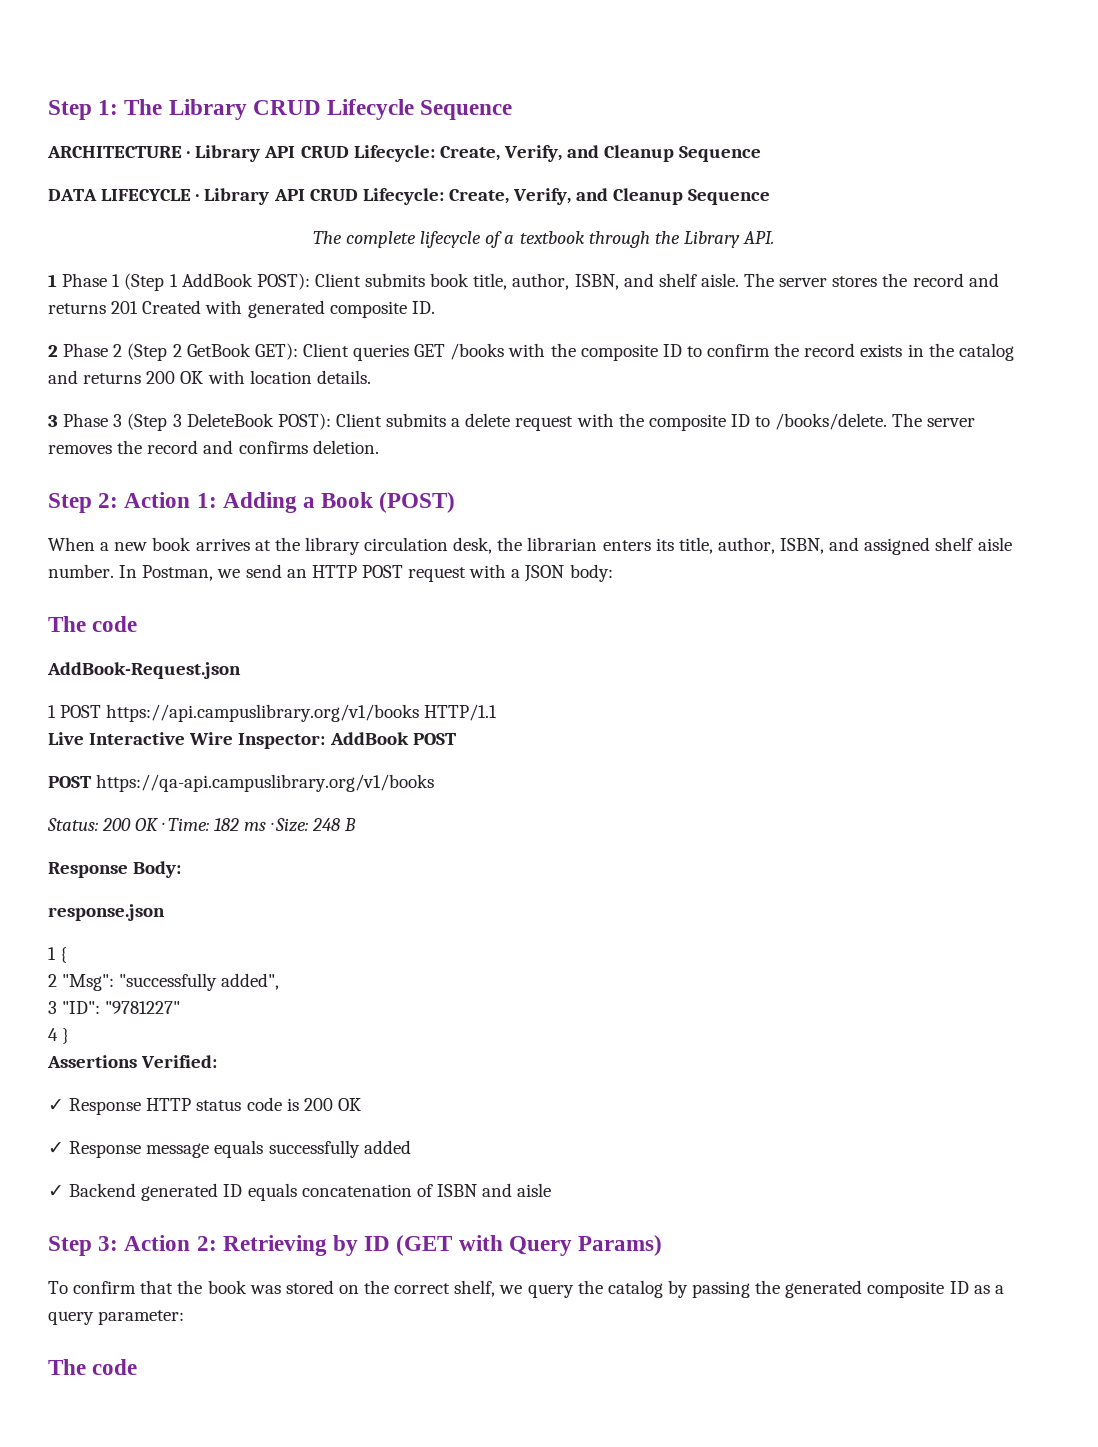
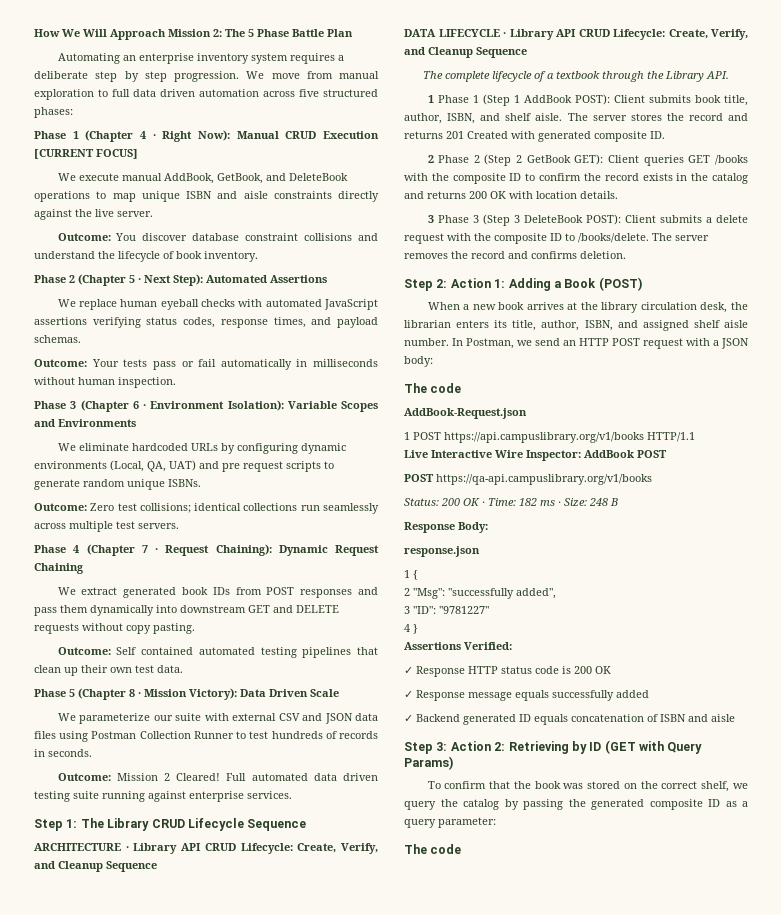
+ How We Will Approach Mission 2: The 5 Phase Battle Plan
+ Automating an enterprise inventory system requires a deliberate step by step progression. We move from manual exploration to full data driven automation across five structured phases:
+ Phase 1 (Chapter 4 · Right Now): Manual CRUD Execution [CURRENT FOCUS]
+ We execute manual AddBook, GetBook, and DeleteBook operations to map unique ISBN and aisle constraints directly against the live server.
+ Outcome: You discover database constraint collisions and understand the lifecycle of book inventory.
+ Phase 2 (Chapter 5 · Next Step): Automated Assertions
+ We replace human eyeball checks with automated JavaScript assertions verifying status codes, response times, and payload schemas.
+ Outcome: Your tests pass or fail automatically in milliseconds without human inspection.
+ Phase 3 (Chapter 6 · Environment Isolation): Variable Scopes and Environments
+ We eliminate hardcoded URLs by configuring dynamic environments (Local, QA, UAT) and pre request scripts to generate random unique ISBNs.
+ Outcome: Zero test collisions; identical collections run seamlessly across multiple test servers.
+ Phase 4 (Chapter 7 · Request Chaining): Dynamic Request Chaining
+ We extract generated book IDs from POST responses and pass them dynamically into downstream GET and DELETE requests without copy pasting.
+ Outcome: Self contained automated testing pipelines that clean up their own test data.
+ Phase 5 (Chapter 8 · Mission Victory): Data Driven Scale
+ We parameterize our suite with external CSV and JSON data files using Postman Collection Runner to test hundreds of records in seconds.
+ Outcome: Mission 2 Cleared! Full automated data driven testing suite running against enterprise services.

